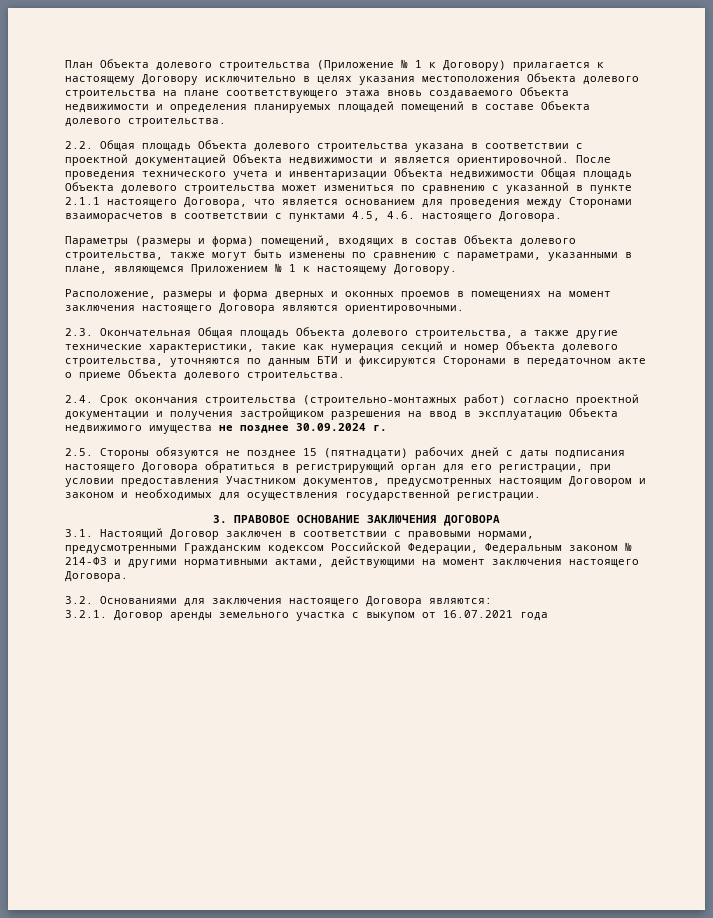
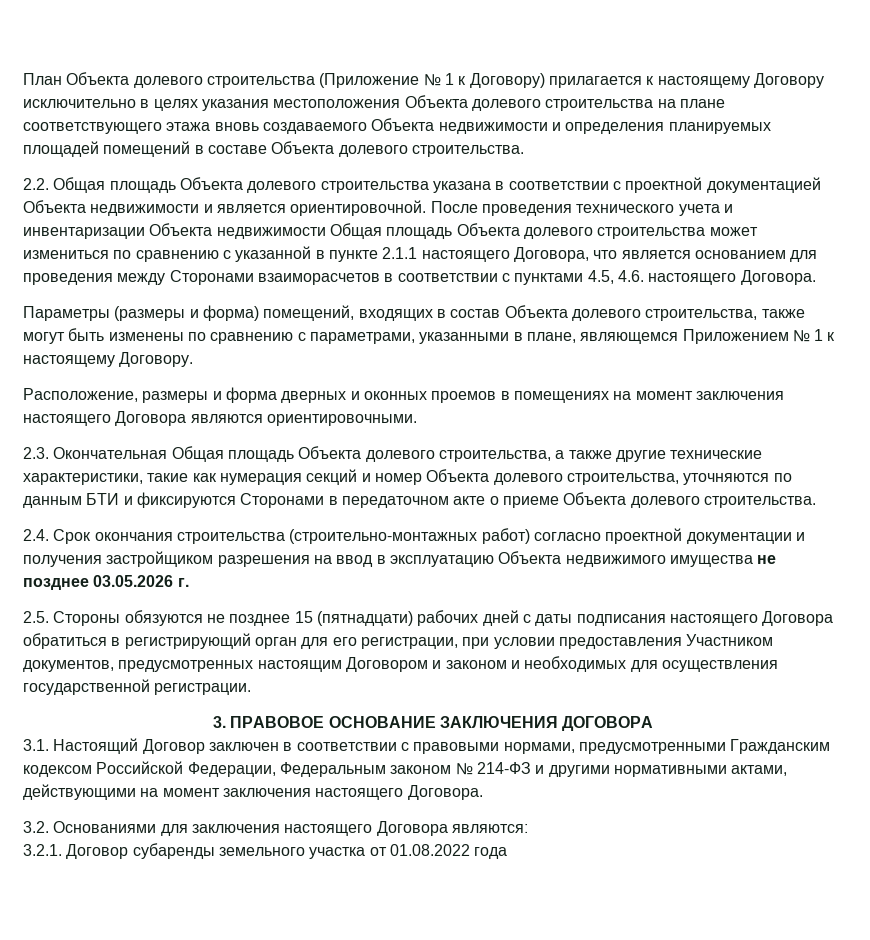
- 2.4. Срок окончания строительства (строительно-монтажных работ) согласно проектной документации и получения застройщиком разрешения на ввод в эксплуатацию Объекта недвижимого имущества не позднее 30.09.2024 г.
+ 2.4. Срок окончания строительства (строительно-монтажных работ) согласно проектной документации и получения застройщиком разрешения на ввод в эксплуатацию Объекта недвижимого имущества не позднее 03.05.2026 г.
- 3.2.1. Договор аренды земельного участка с выкупом от 16.07.2021 года
+ 3.2.1. Договор субаренды земельного участка от 01.08.2022 года

